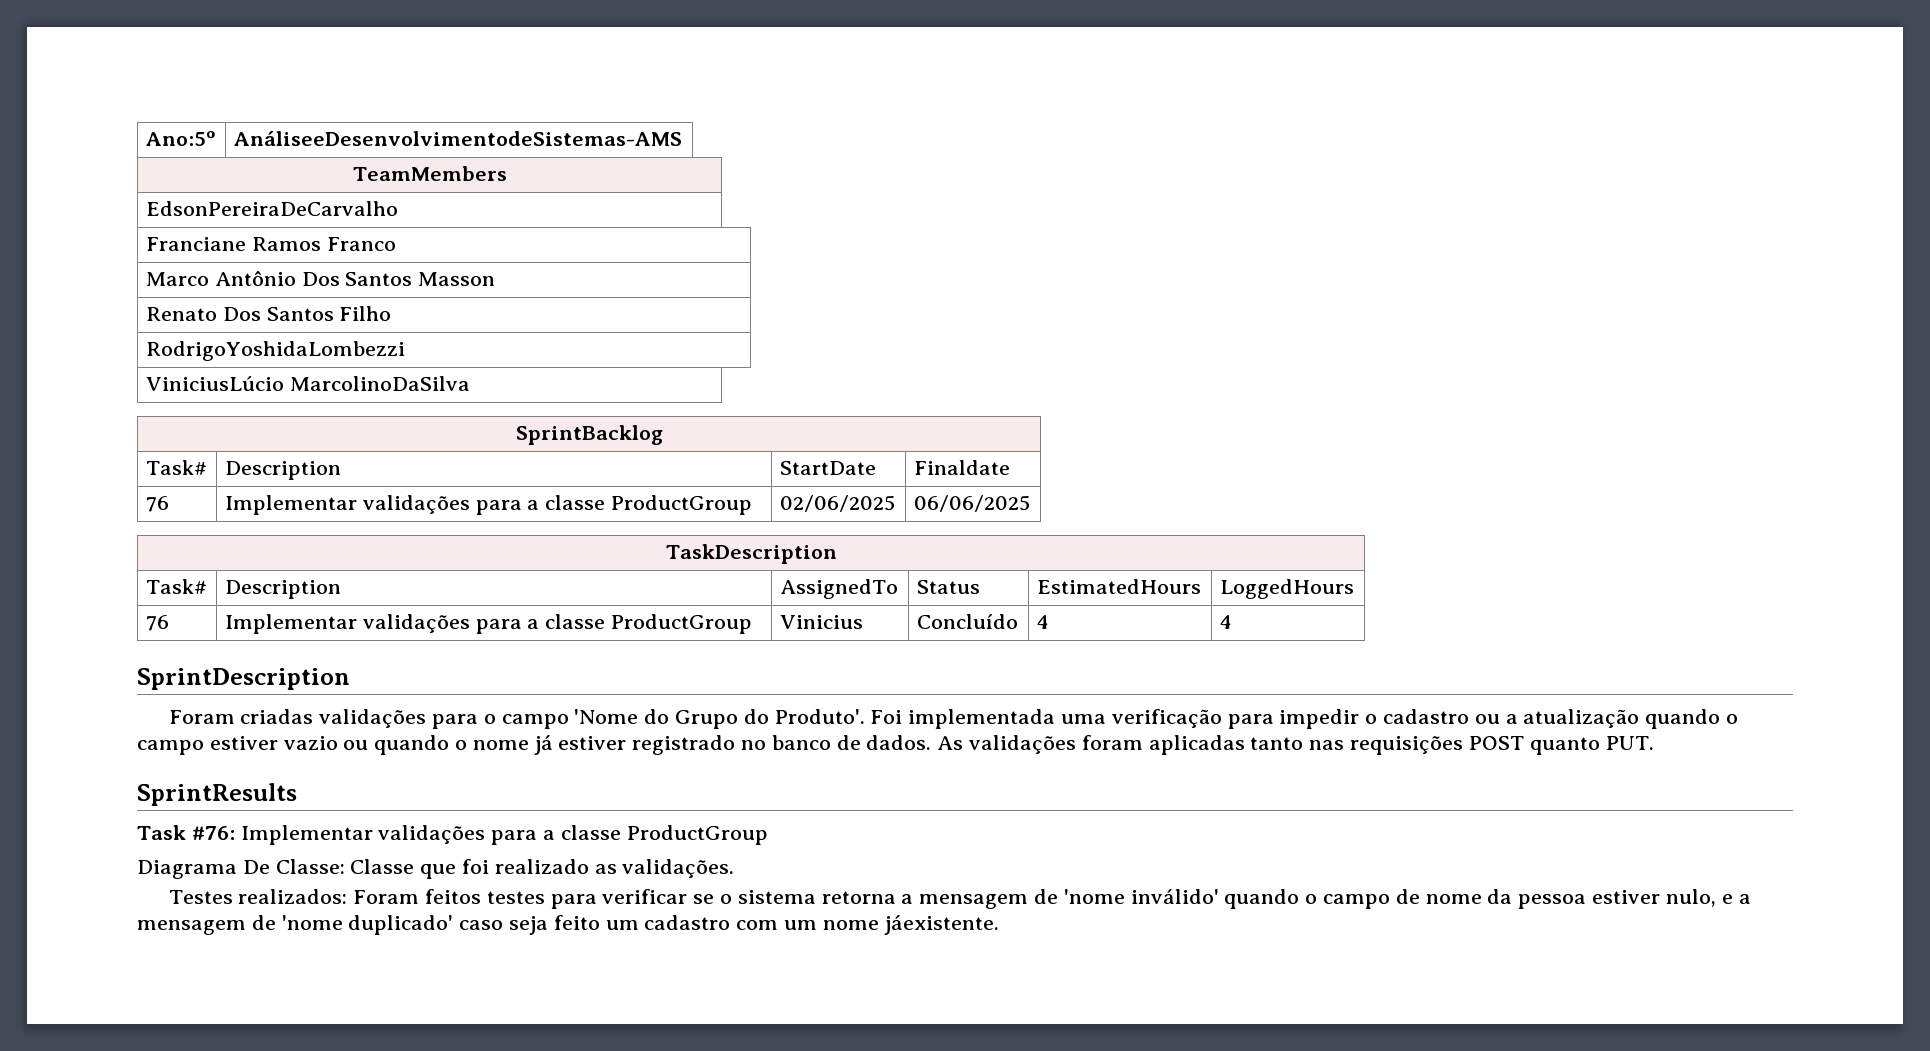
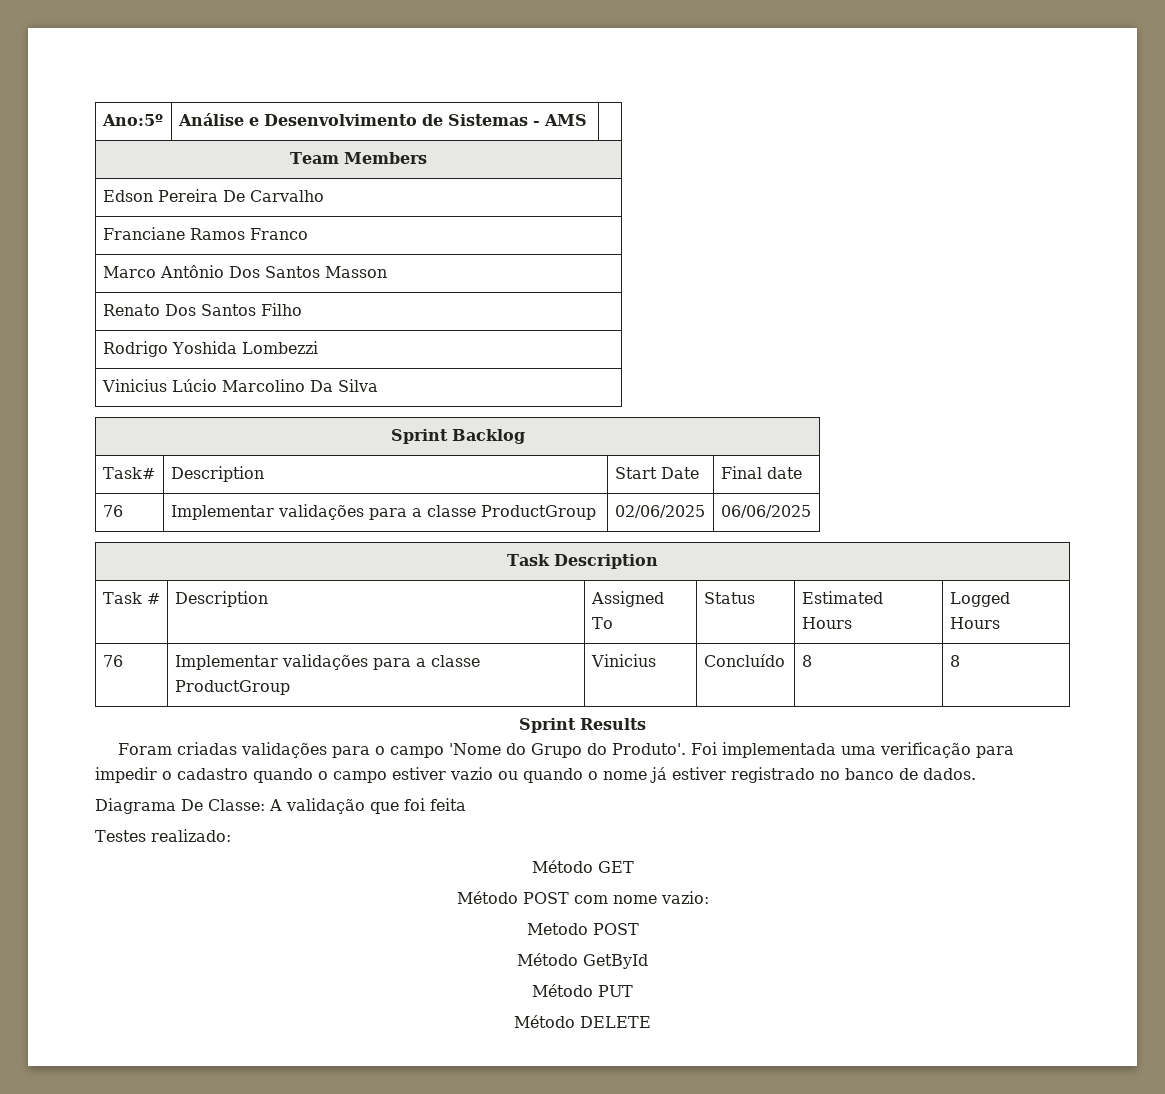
- Ano:5º | AnáliseeDesenvolvimentodeSistemas-AMS
- TeamMembers
- EdsonPereiraDeCarvalho
+ Ano:5º | Análise e Desenvolvimento de Sistemas - AMS |
+ Team Members
+ Edson Pereira De Carvalho
- RodrigoYoshidaLombezzi
- ViniciusLúcio MarcolinoDaSilva
- SprintBacklog
- Task# | Description | StartDate | Finaldate
+ Rodrigo Yoshida Lombezzi
+ Vinicius Lúcio Marcolino Da Silva
+ Sprint Backlog
+ Task# | Description | Start Date | Final date
- TaskDescription
- Task# | Description | AssignedTo | Status | EstimatedHours | LoggedHours
+ Task Description
+ Task # | Description | Assigned To | Status | Estimated Hours | Logged Hours
- 76 | Implementar validações para a classe ProductGroup | Vinicius | Concluído | 4 | 4
- SprintDescription
+ 76 | Implementar validações para a classe ProductGroup | Vinicius | Concluído | 8 | 8
+ Sprint Results
- Foi implementada uma verificação para impedir o cadastro ou a atualização quando o campo estiver vazio ou quando o nome já estiver registrado no banco de dados. As validações foram aplicadas tanto nas requisições POST quanto PUT.
- SprintResults
- Task #76: Implementar validações para a classe ProductGroup
- Diagrama De Classe: Classe que foi realizado as validações.
- Testes realizados: Foram feitos testes para verificar se o sistema retorna a mensagem de 'nome inválido' quando o campo de nome da pessoa estiver nulo, e a mensagem de 'nome duplicado' caso seja feito um cadastro com um nome jáexistente.
+ Foi implementada uma verificação para impedir o cadastro quando o campo estiver vazio ou quando o nome já estiver registrado no banco de dados.
+ Diagrama De Classe: A validação que foi feita
+ Testes realizado:
+ Método GET
+ Método POST com nome vazio:
+ Metodo POST
+ Método GetById
+ Método PUT
+ Método DELETE

